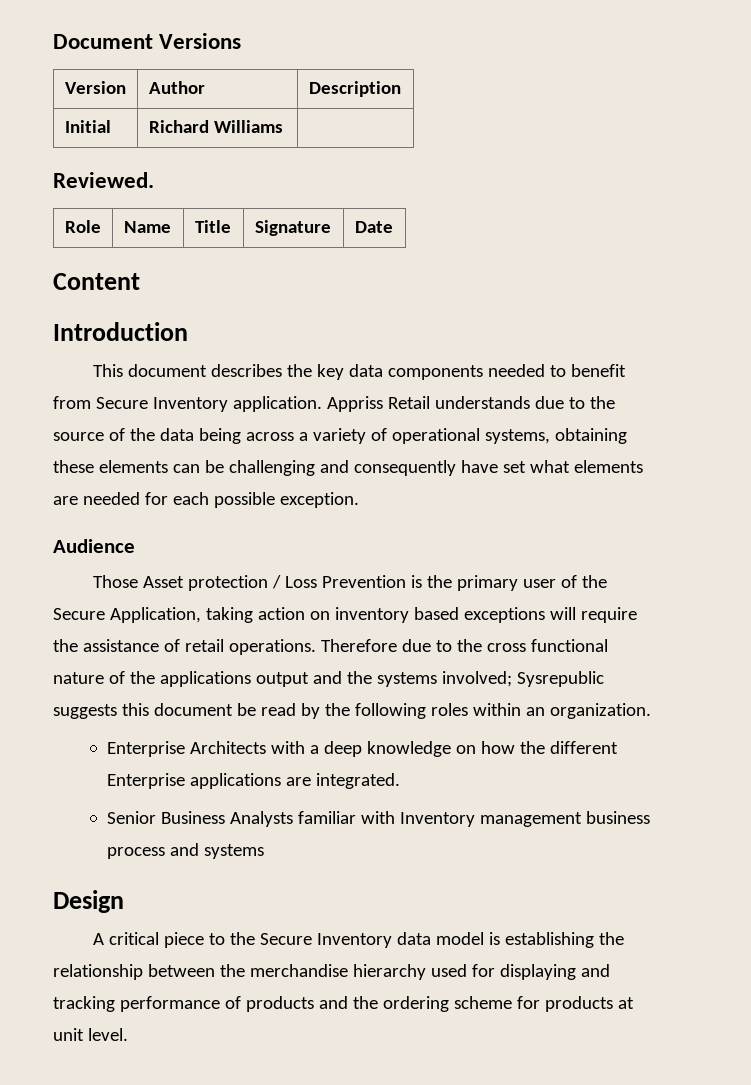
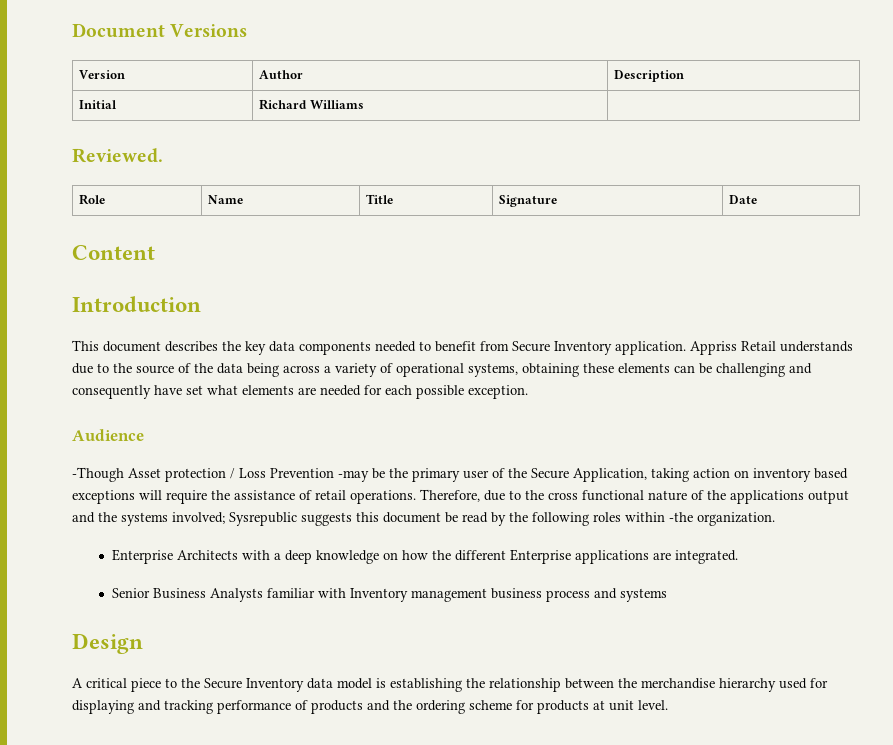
- Those Asset protection / Loss Prevention is the primary user of the Secure Application, taking action on inventory based exceptions will require the assistance of retail operations.
+ -Though Asset protection / Loss Prevention -may be the primary user of the Secure Application, taking action on inventory based exceptions will require the assistance of retail operations.
- Therefore due to the cross functional nature of the applications output and the systems involved; Sysrepublic suggests this document be read by the following roles within an organization.
+ Therefore, due to the cross functional nature of the applications output and the systems involved; Sysrepublic suggests this document be read by the following roles within -the organization.

